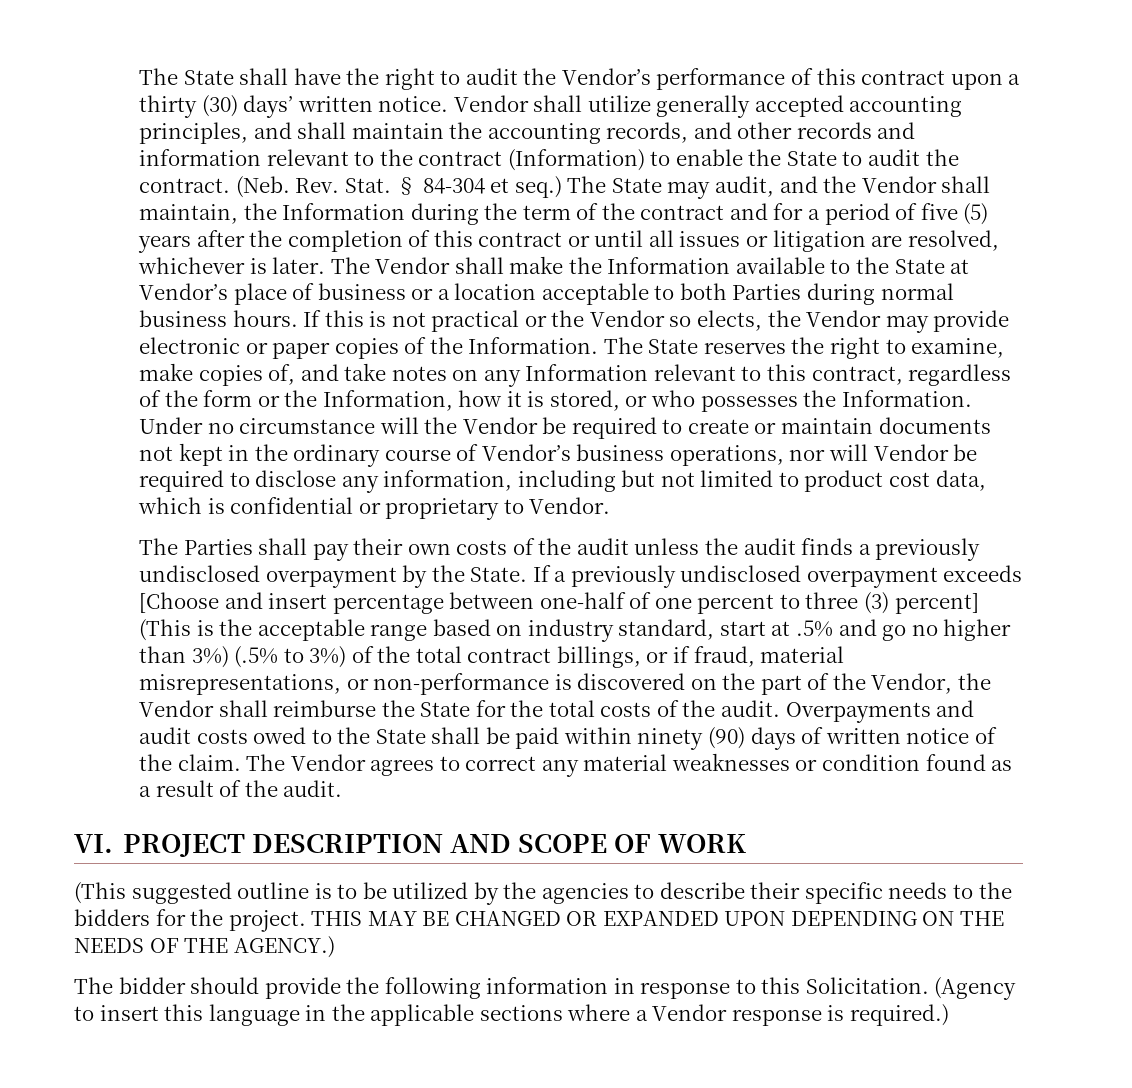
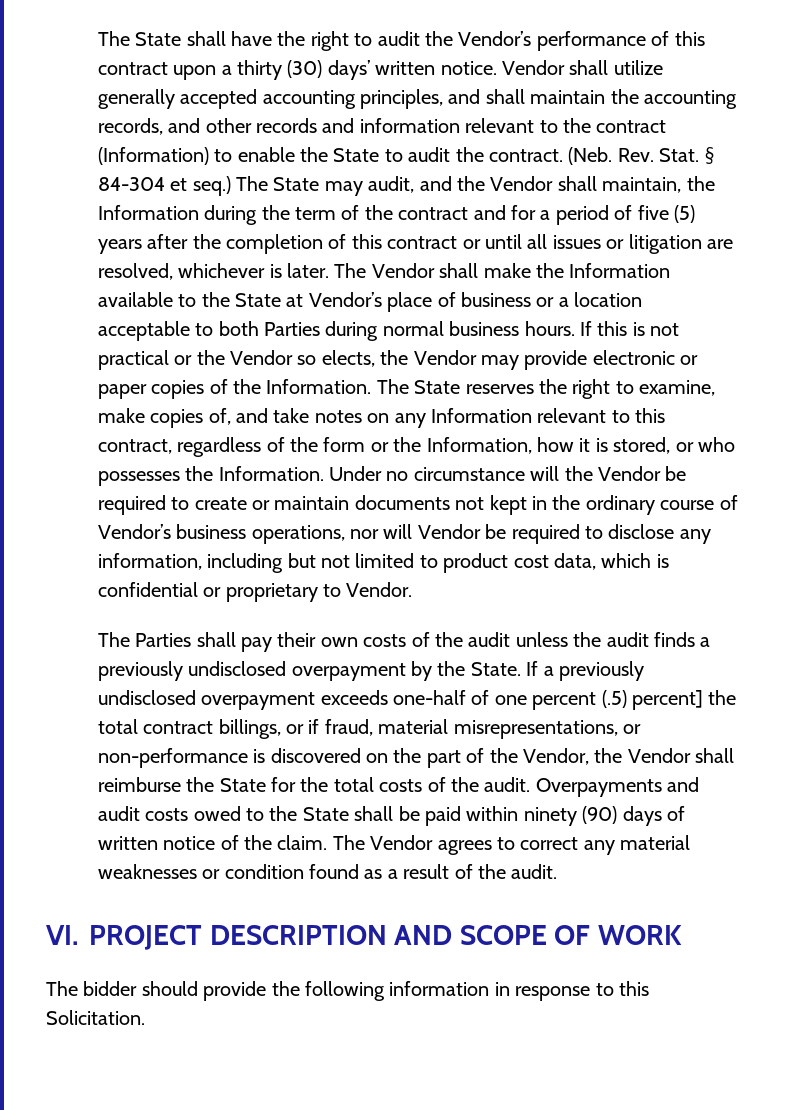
- If a previously undisclosed overpayment exceeds [Choose and insert percentage between one-half of one percent to three (3) percent] (This is the acceptable range based on industry standard, start at .5% and go no higher than 3%) (.5% to 3%) of the total contract billings, or if fraud, material misrepresentations, or non-performance is discovered on the part of the Vendor, the Vendor shall reimburse the State for the total costs of the audit.
+ If a previously undisclosed overpayment exceeds one-half of one percent (.5) percent] the total contract billings, or if fraud, material misrepresentations, or non-performance is discovered on the part of the Vendor, the Vendor shall reimburse the State for the total costs of the audit.
- (This suggested outline is to be utilized by the agencies to describe their specific needs to the bidders for the project. THIS MAY BE CHANGED OR EXPANDED UPON DEPENDING ON THE NEEDS OF THE AGENCY.)
- (Agency to insert this language in the applicable sections where a Vendor response is required.)

